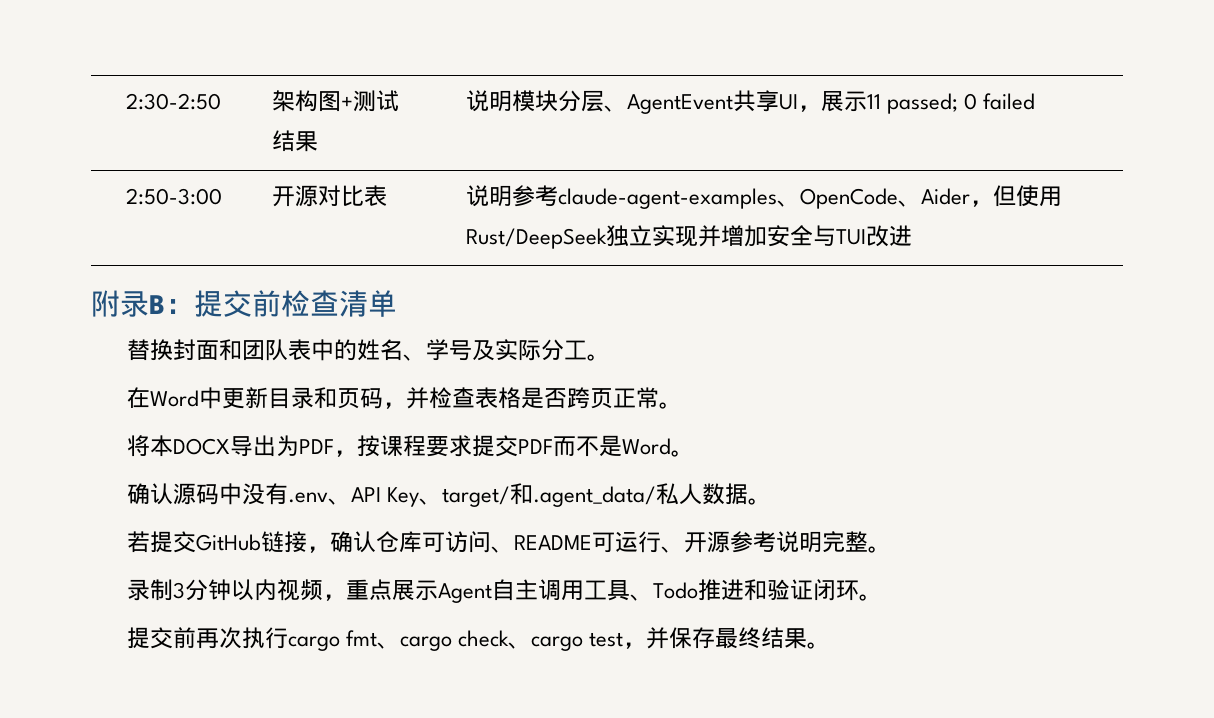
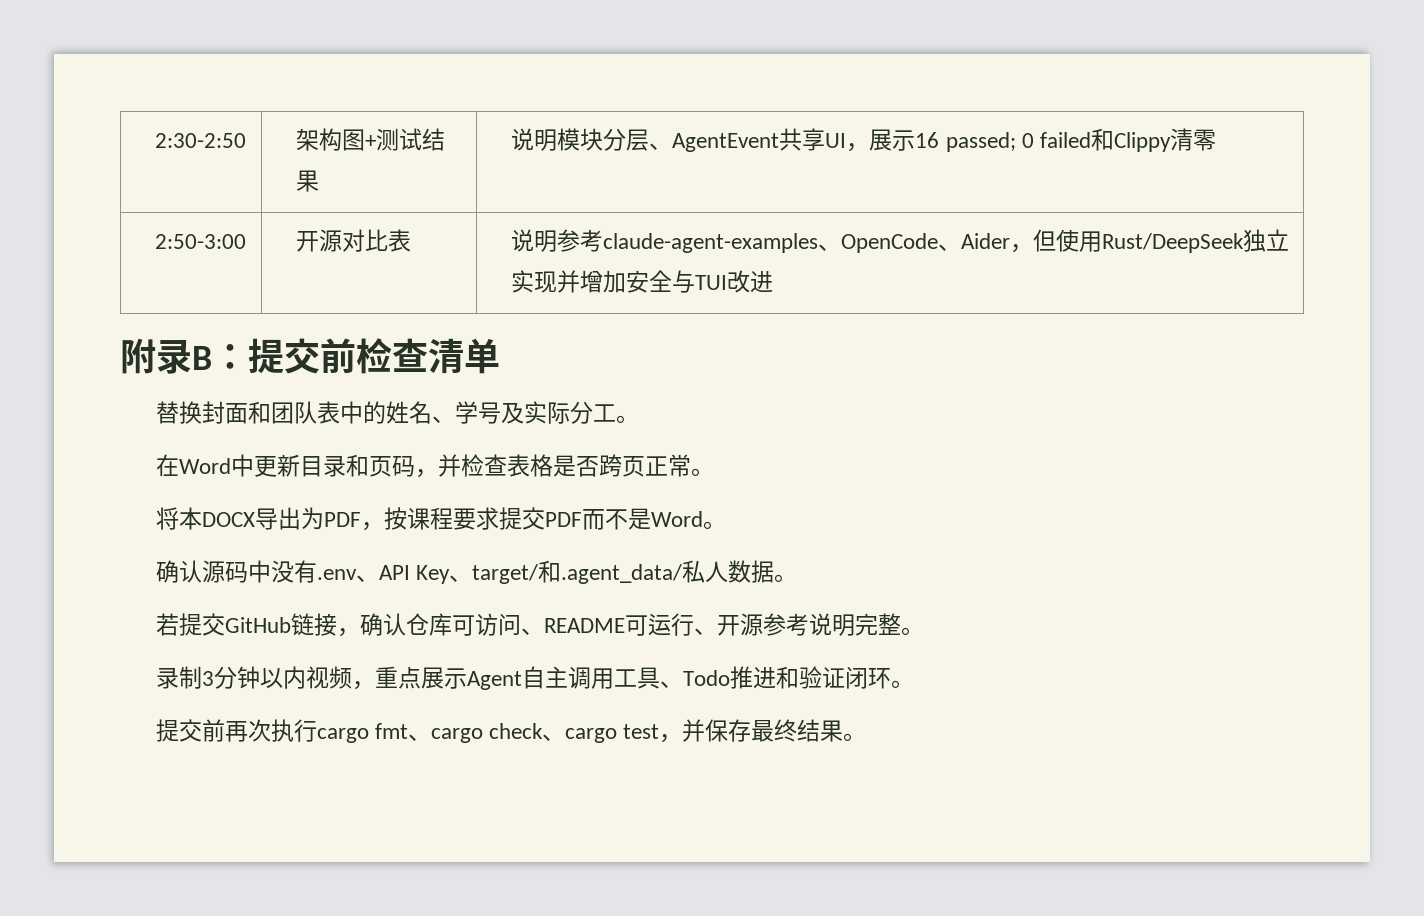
- 2:30-2:50 | 架构图+测试结果 | 说明模块分层、AgentEvent共享UI，展示11 passed; 0 failed
+ 2:30-2:50 | 架构图+测试结果 | 说明模块分层、AgentEvent共享UI，展示16 passed; 0 failed和Clippy清零

